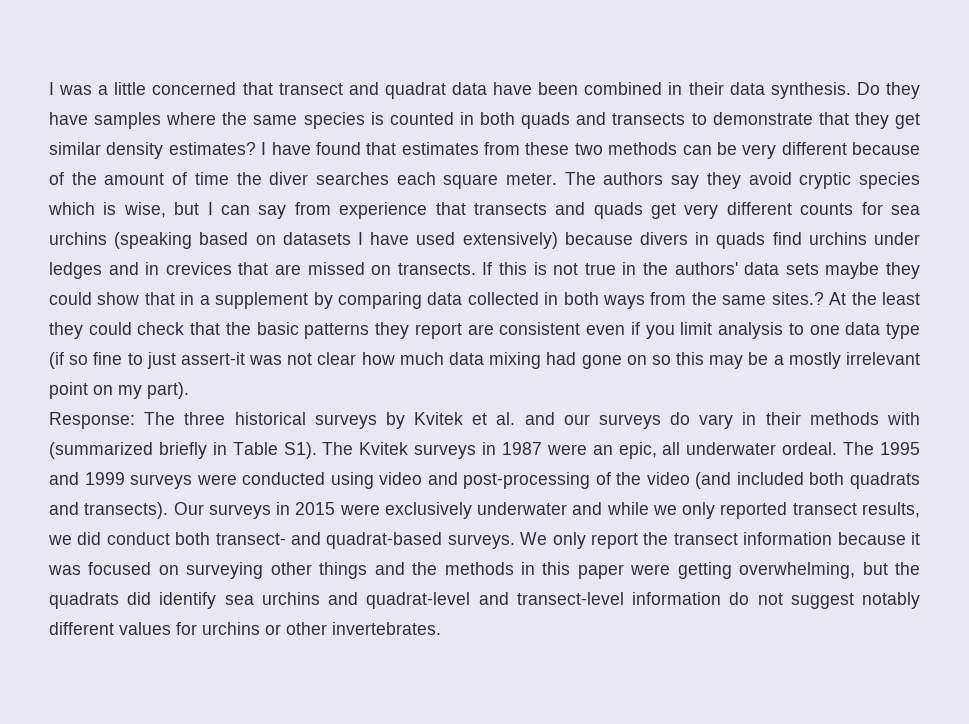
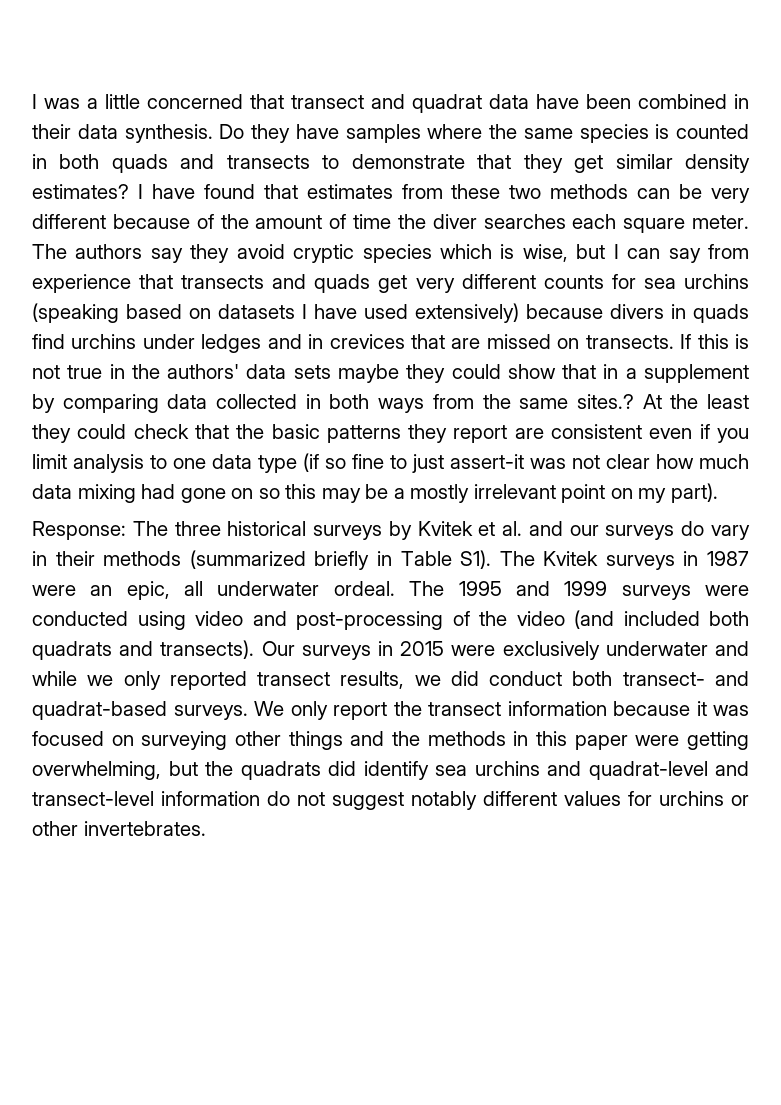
- Response: The three historical surveys by Kvitek et al. and our surveys do vary in their methods with (summarized briefly in Table S1). The Kvitek surveys in 1987 were an epic, all underwater ordeal.
+ Response: The three historical surveys by Kvitek et al. and our surveys do vary in their methods (summarized briefly in Table S1). The Kvitek surveys in 1987 were an epic, all underwater ordeal.

